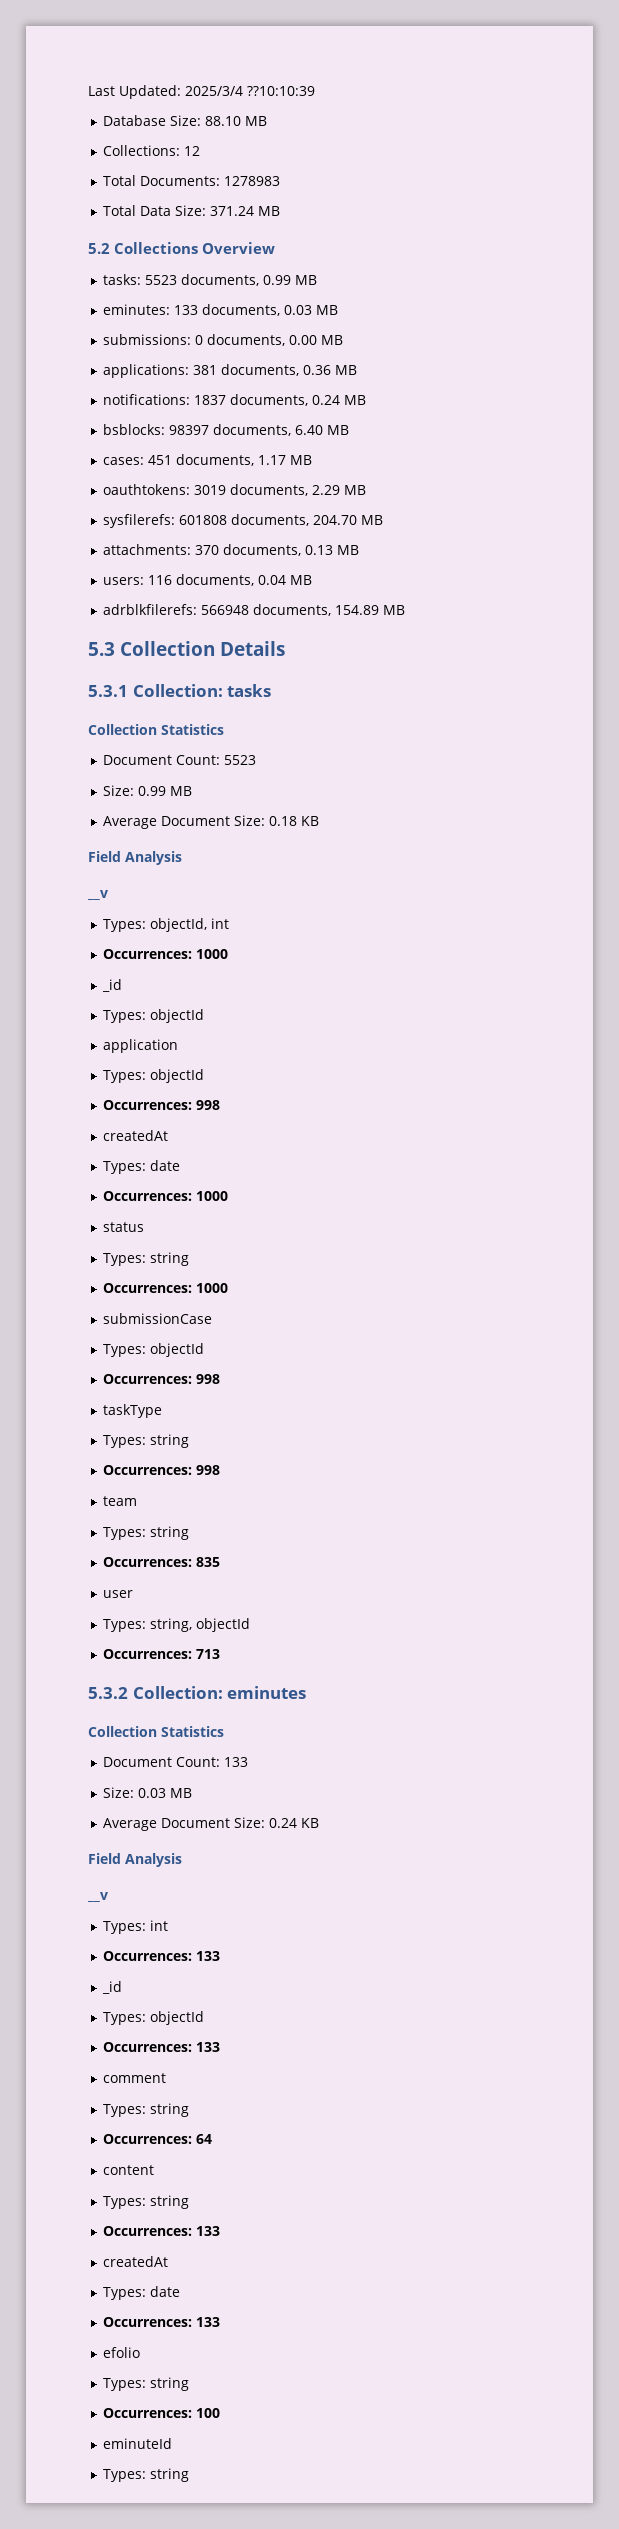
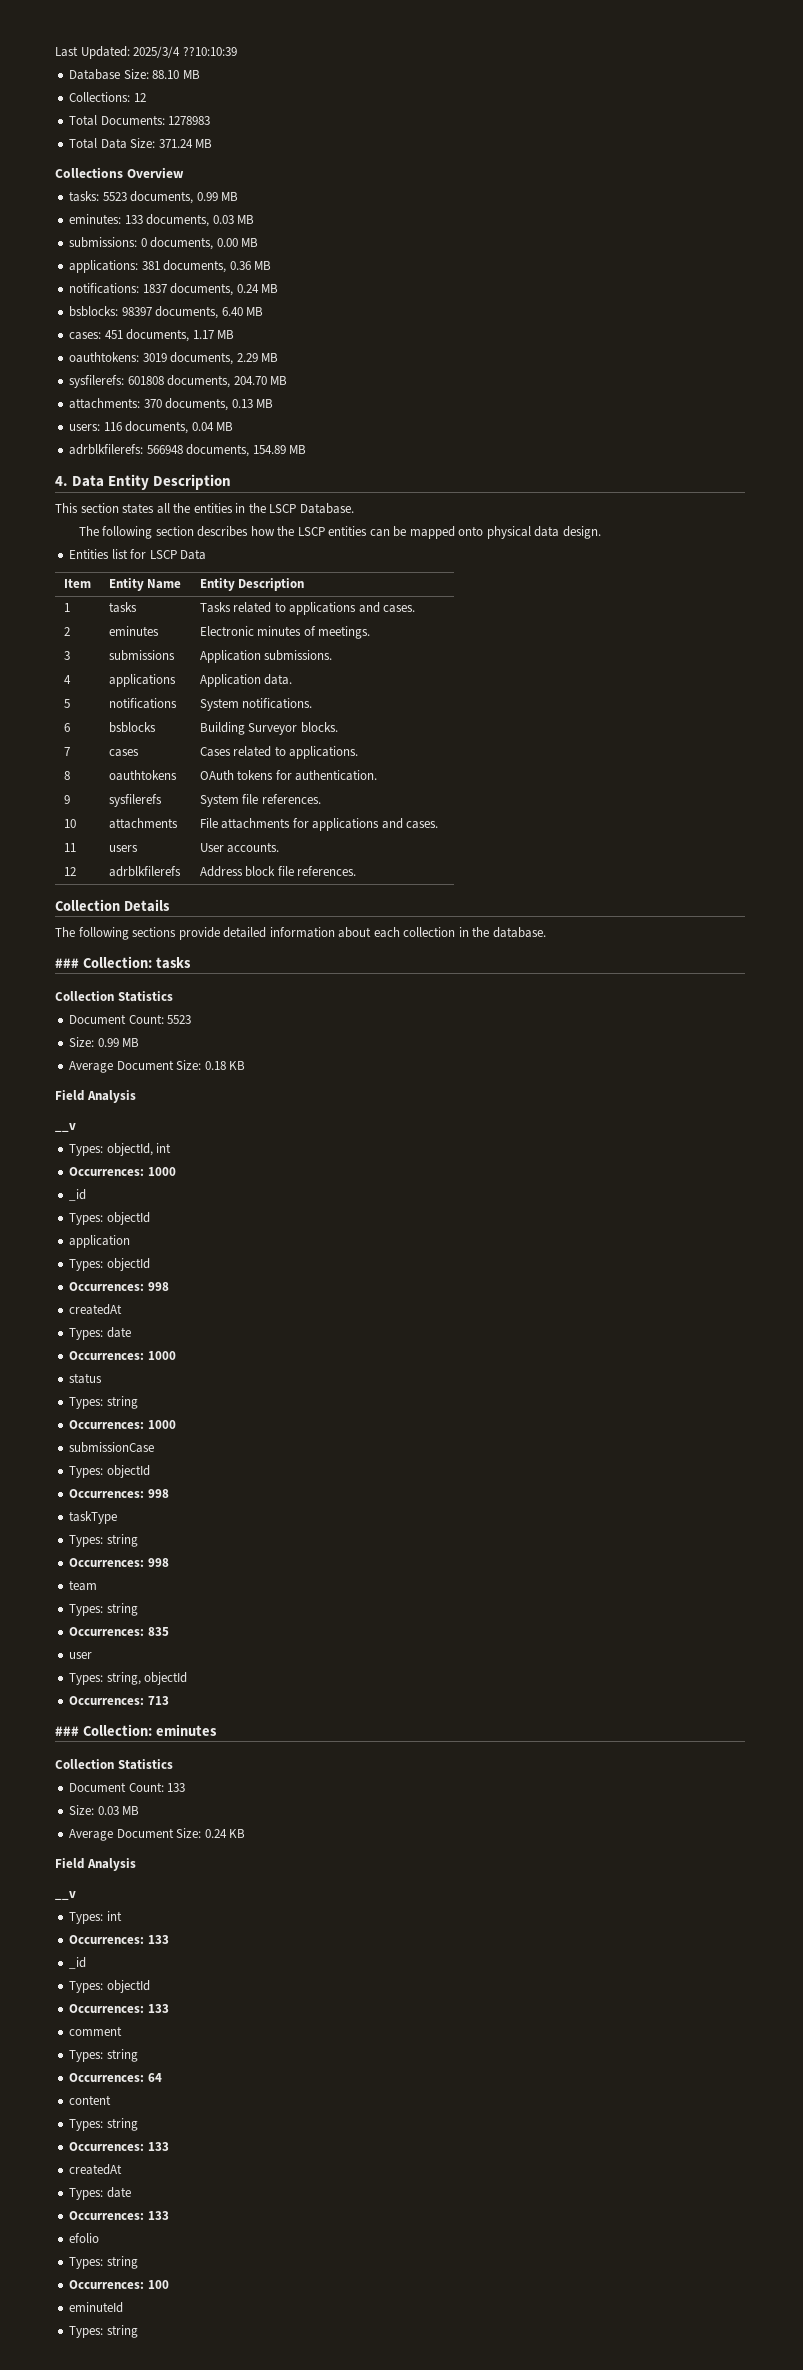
- 5.2 Collections Overview
+ Collections Overview
- 5.3 Collection Details
- 5.3.1 Collection: tasks
+ 4. Data Entity Description
+ This section states all the entities in the LSCP Database.
+ The following section describes how the LSCP entities can be mapped onto physical data design.
+ Entities list for LSCP Data
+ Item | Entity Name | Entity Description
+ 1 | tasks | Tasks related to applications and cases.
+ 2 | eminutes | Electronic minutes of meetings.
+ 3 | submissions | Application submissions.
+ 4 | applications | Application data.
+ 5 | notifications | System notifications.
+ 6 | bsblocks | Building Surveyor blocks.
+ 7 | cases | Cases related to applications.
+ 8 | oauthtokens | OAuth tokens for authentication.
+ 9 | sysfilerefs | System file references.
+ 10 | attachments | File attachments for applications and cases.
+ 11 | users | User accounts.
+ 12 | adrblkfilerefs | Address block file references.
+ Collection Details
+ The following sections provide detailed information about each collection in the database.
+ ### Collection: tasks
- 5.3.2 Collection: eminutes
+ ### Collection: eminutes

